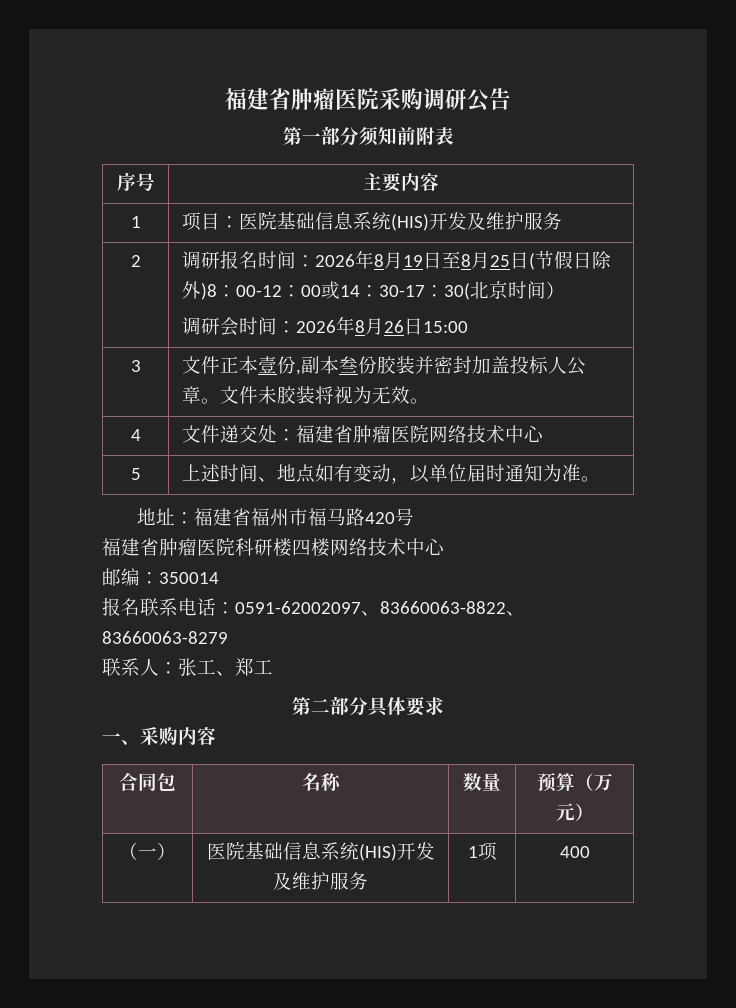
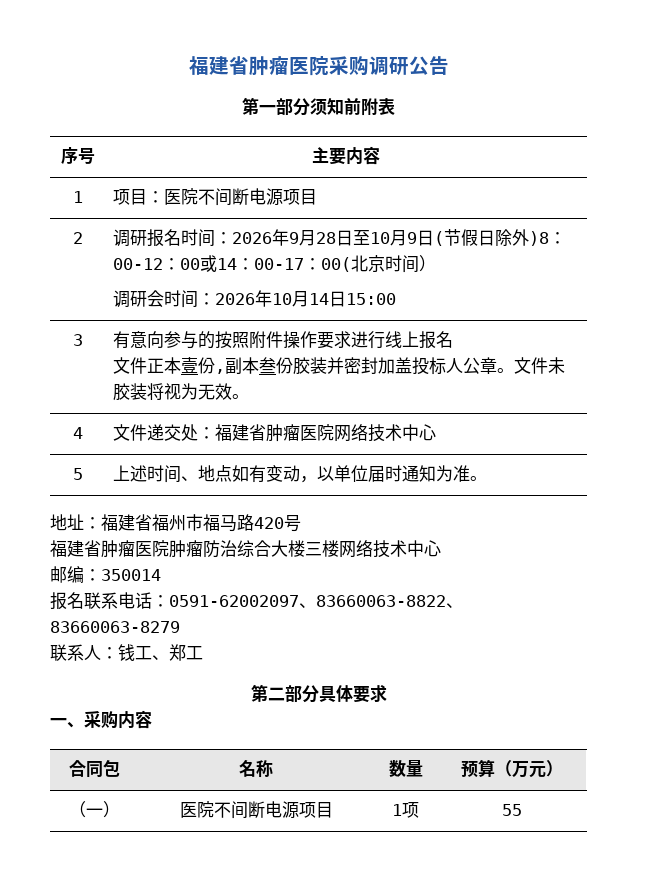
- 1 | 项目：医院基础信息系统(HIS)开发及维护服务
+ 1 | 项目：医院不间断电源项目
- 2 | 调研报名时间：2026年8月19日至8月25日(节假日除外)8：00-12：00或14：30-17：30(北京时间）
- 调研会时间：2026年8月26日15:00
+ 2 | 调研报名时间：2026年9月28日至10月9日(节假日除外)8：00-12：00或14：00-17：00(北京时间）
+ 调研会时间：2026年10月14日15:00
- 3 | 文件正本壹份,副本叁份胶装并密封加盖投标人公章。文件未胶装将视为无效。
+ 3 | 有意向参与的按照附件操作要求进行线上报名
+ 文件正本壹份,副本叁份胶装并密封加盖投标人公章。文件未胶装将视为无效。
- 福建省肿瘤医院科研楼四楼网络技术中心
+ 福建省肿瘤医院肿瘤防治综合大楼三楼网络技术中心
- 联系人：张工、郑工
+ 联系人：钱工、郑工
- （一） | 医院基础信息系统(HIS)开发及维护服务 | 1项 | 400
+ （一） | 医院不间断电源项目 | 1项 | 55

